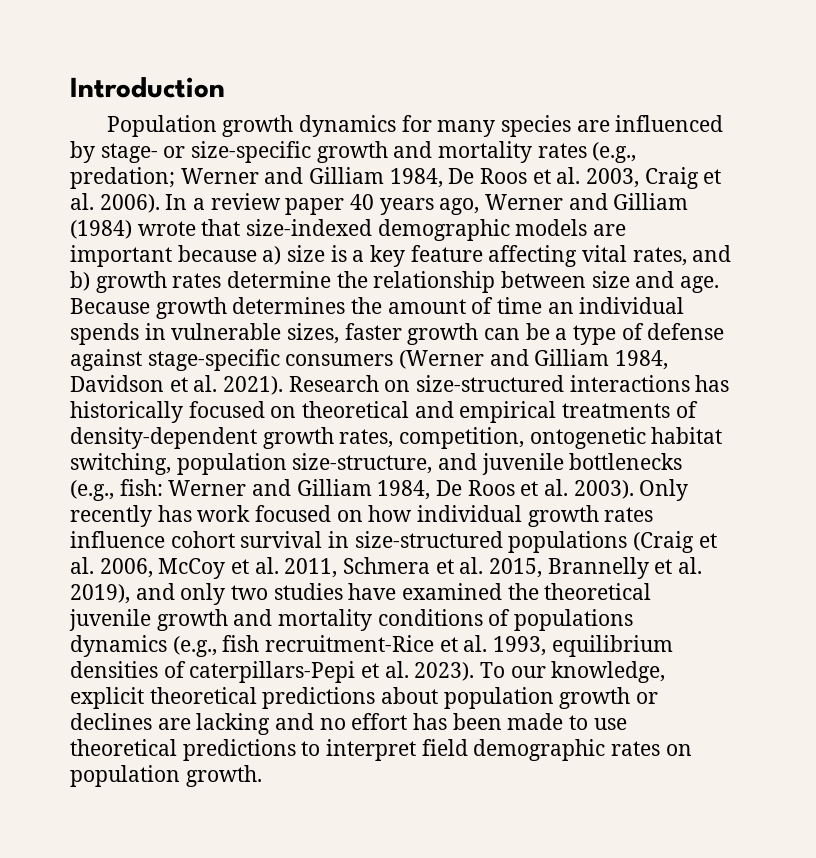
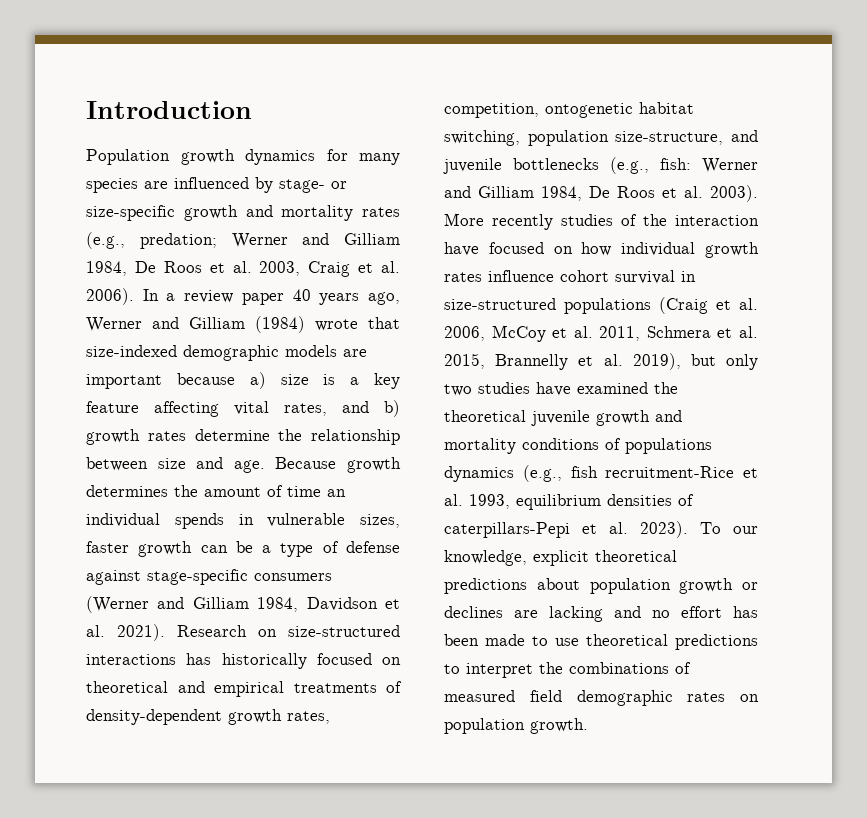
- Only recently has work focused on how individual growth rates influence cohort survival in size-structured populations (Craig et al. 2006, McCoy et al. 2011, Schmera et al. 2015, Brannelly et al. 2019), and only two studies have examined the theoretical juvenile growth and mortality conditions of populations dynamics (e.g., fish recruitment-Rice et al. 1993, equilibrium densities of caterpillars-Pepi et al. 2023).
+ More recently studies of the interaction have focused on how individual growth rates influence cohort survival in size-structured populations (Craig et al. 2006, McCoy et al. 2011, Schmera et al. 2015, Brannelly et al. 2019), but only two studies have examined the theoretical juvenile growth and mortality conditions of populations dynamics (e.g., fish recruitment-Rice et al. 1993, equilibrium densities of caterpillars-Pepi et al. 2023).
- To our knowledge, explicit theoretical predictions about population growth or declines are lacking and no effort has been made to use theoretical predictions to interpret field demographic rates on population growth.
+ To our knowledge, explicit theoretical predictions about population growth or declines are lacking and no effort has been made to use theoretical predictions to interpret the combinations of measured field demographic rates on population growth.

